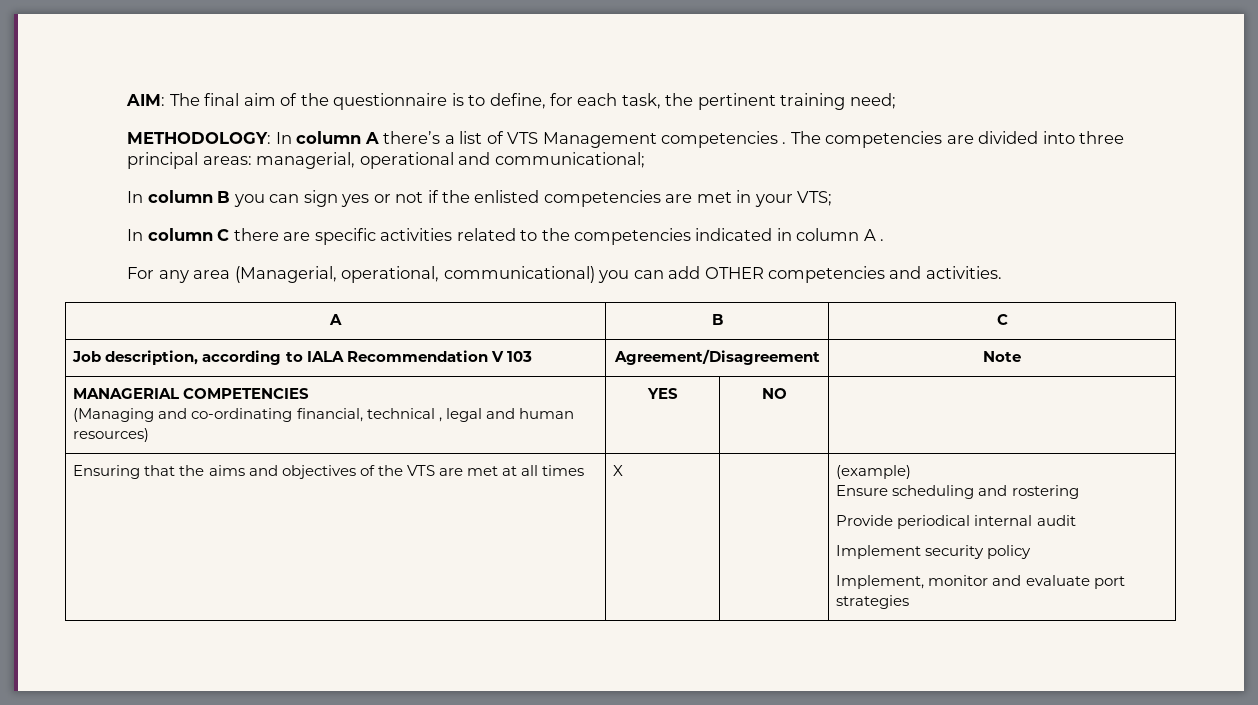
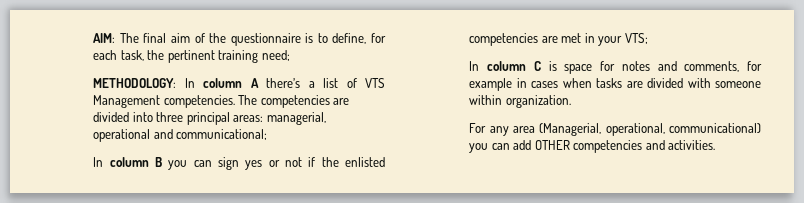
- METHODOLOGY: In column A there’s a list of VTS Management competencies .
+ METHODOLOGY: In column A there’s a list of VTS Management competencies.
- In column C there are specific activities related to the competencies indicated in column A .
+ In column C is space for notes and comments, for example in cases when tasks are divided with someone within organization.
- A | B | C
- Job description, according to IALA Recommendation V 103 | Agreement/Disagreement | Note
- MANAGERIAL COMPETENCIES
- (Managing and co-ordinating financial, technical , legal and human resources) | YES | NO |
- Ensuring that the aims and objectives of the VTS are met at all times | X | | (example)
- Ensure scheduling and rostering
- Provide periodical internal audit
- Implement security policy
- Implement, monitor and evaluate port strategies

